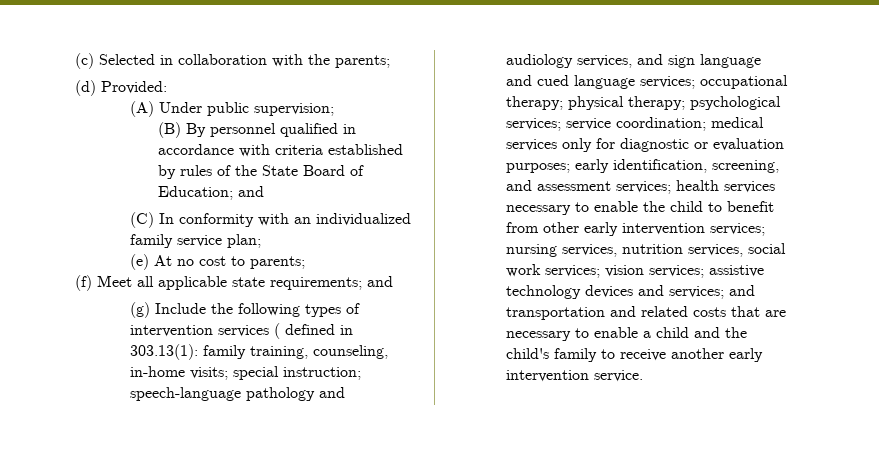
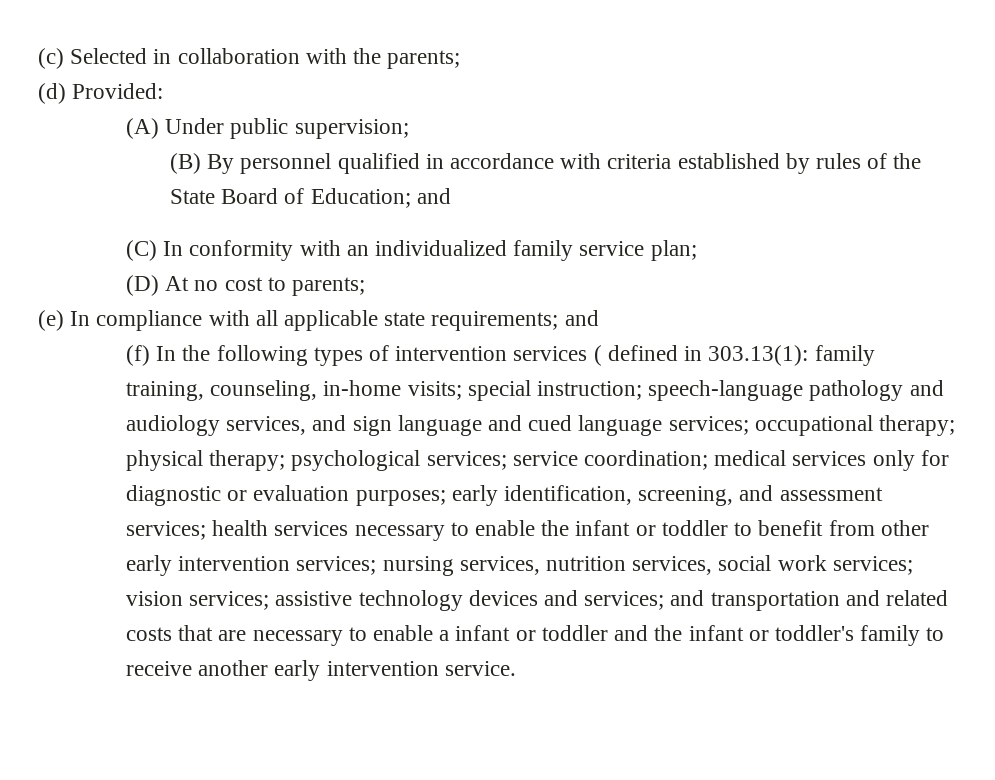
- (e) At no cost to parents;
+ (D) At no cost to parents;
- (f) Meet all applicable state requirements; and
+ (e) In compliance with all applicable state requirements; and
- (g) Include the following types of intervention services ( defined in 303.13(1):
+ (f) In the following types of intervention services ( defined in 303.13(1):
- health services necessary to enable the child to benefit from other early intervention services;
+ health services necessary to enable the infant or toddler to benefit from other early intervention services;
- and transportation and related costs that are necessary to enable a child and the child's family to receive another early intervention service.
+ and transportation and related costs that are necessary to enable a infant or toddler and the infant or toddler's family to receive another early intervention service.

